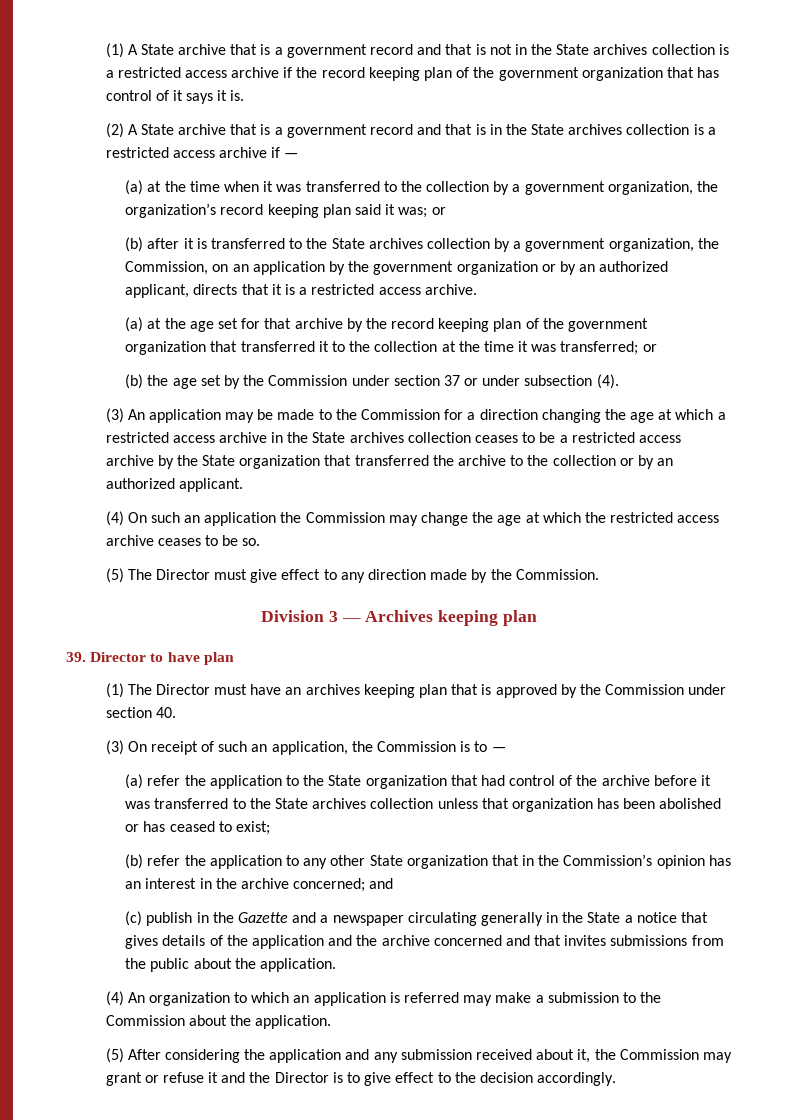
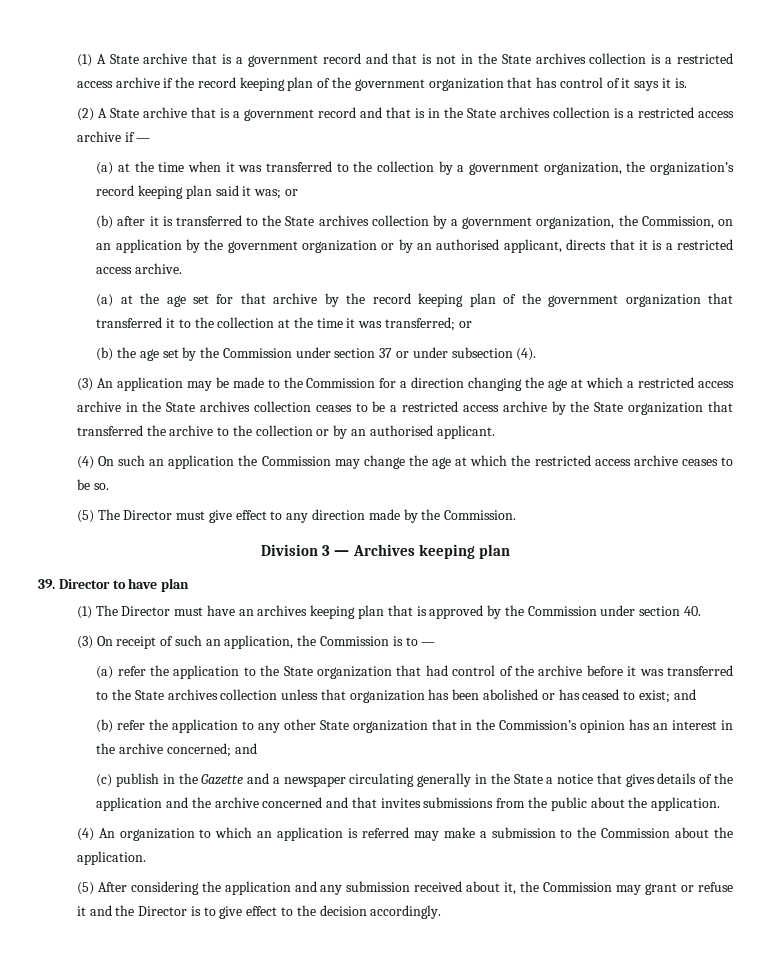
- (b) after it is transferred to the State archives collection by a government organization, the Commission, on an application by the government organization or by an authorized applicant, directs that it is a restricted access archive.
+ (b) after it is transferred to the State archives collection by a government organization, the Commission, on an application by the government organization or by an authorised applicant, directs that it is a restricted access archive.
- (3) An application may be made to the Commission for a direction changing the age at which a restricted access archive in the State archives collection ceases to be a restricted access archive by the State organization that transferred the archive to the collection or by an authorized applicant.
+ (3) An application may be made to the Commission for a direction changing the age at which a restricted access archive in the State archives collection ceases to be a restricted access archive by the State organization that transferred the archive to the collection or by an authorised applicant.
- (a) refer the application to the State organization that had control of the archive before it was transferred to the State archives collection unless that organization has been abolished or has ceased to exist;
+ (a) refer the application to the State organization that had control of the archive before it was transferred to the State archives collection unless that organization has been abolished or has ceased to exist; and

